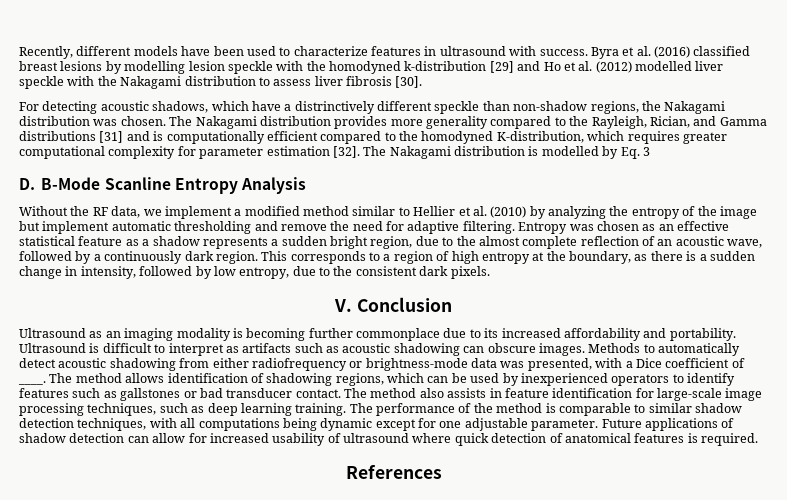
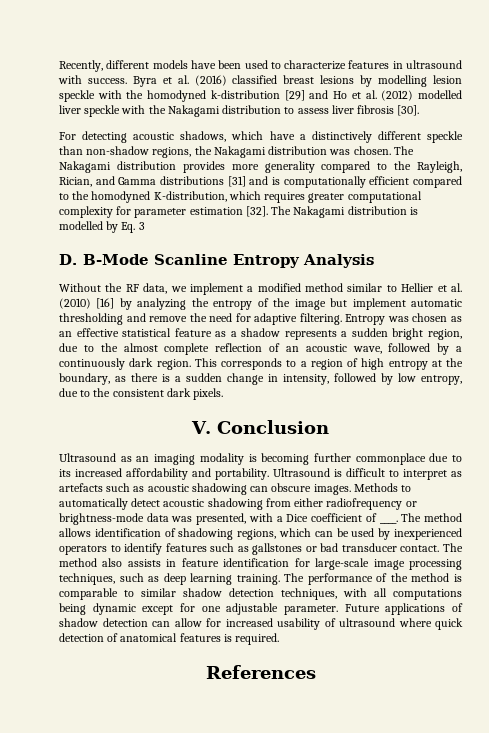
- For detecting acoustic shadows, which have a distrinctively different speckle than non-shadow regions, the Nakagami distribution was chosen.
+ For detecting acoustic shadows, which have a distinctively different speckle than non-shadow regions, the Nakagami distribution was chosen.
- Without the RF data, we implement a modified method similar to Hellier et al. (2010) by analyzing the entropy of the image but implement automatic thresholding and remove the need for adaptive filtering.
+ Without the RF data, we implement a modified method similar to Hellier et al. (2010) [16] by analyzing the entropy of the image but implement automatic thresholding and remove the need for adaptive filtering.
- Ultrasound is difficult to interpret as artifacts such as acoustic shadowing can obscure images.
+ Ultrasound is difficult to interpret as artefacts such as acoustic shadowing can obscure images.

